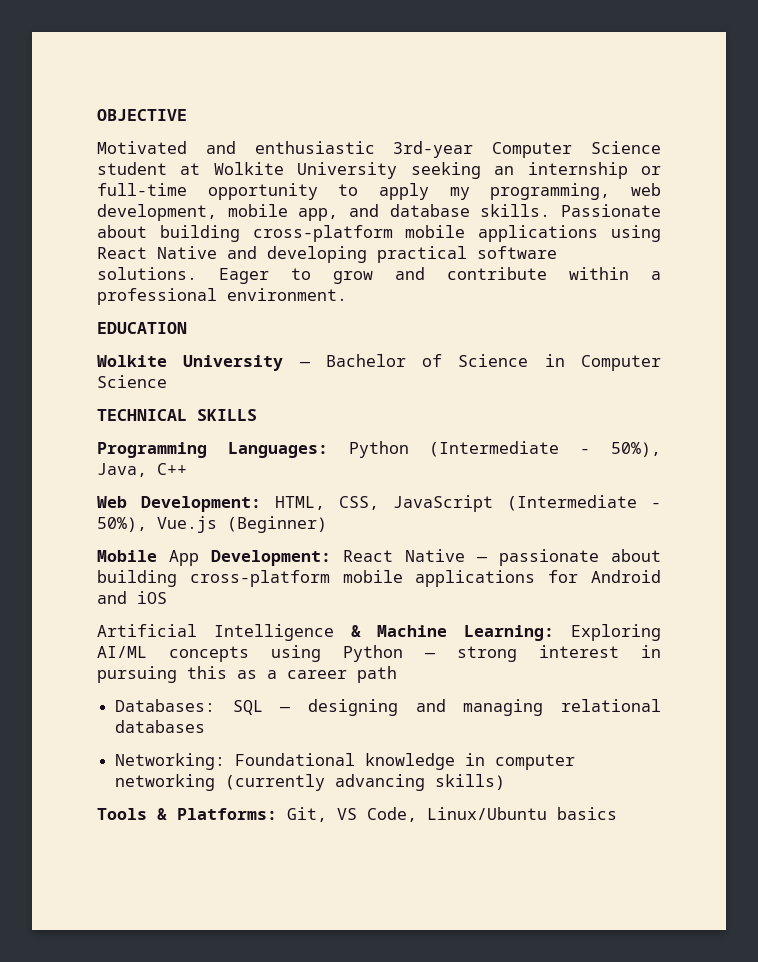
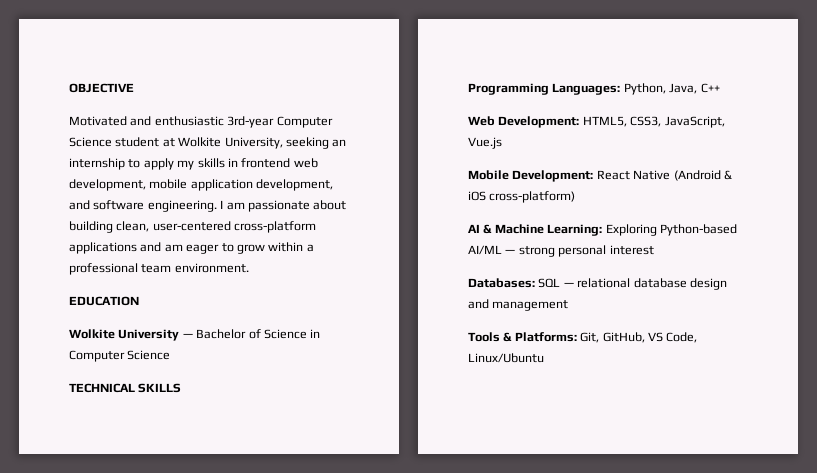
- Motivated and enthusiastic 3rd-year Computer Science student at Wolkite University seeking an internship or full-time opportunity to apply my programming, web development, mobile app, and database skills. Passionate about building cross-platform mobile applications using React Native and developing practical software solutions. Eager to grow and contribute within a professional environment.
+ Motivated and enthusiastic 3rd-year Computer Science student at Wolkite University, seeking an internship to apply my skills in frontend web development, mobile application development, and software engineering. I am passionate about building clean, user-centered cross-platform applications and am eager to grow within a professional team environment.
- Programming Languages: Python (Intermediate - 50%), Java, C++
+ Programming Languages: Python, Java, C++
- Web Development: HTML, CSS, JavaScript (Intermediate - 50%), Vue.js (Beginner)
+ Web Development: HTML5, CSS3, JavaScript, Vue.js
- Mobile App Development: React Native — passionate about building cross-platform mobile applications for Android and iOS
- Artificial Intelligence & Machine Learning: Exploring AI/ML concepts using Python — strong interest in pursuing this as a career path
- Databases: SQL — designing and managing relational databases
- Networking: Foundational knowledge in computer networking (currently advancing skills)
+ Mobile Development: React Native (Android & iOS cross-platform)
+ AI & Machine Learning: Exploring Python-based AI/ML — strong personal interest
+ Databases: SQL — relational database design and management
- Tools & Platforms: Git, VS Code, Linux/Ubuntu basics
+ Tools & Platforms: Git, GitHub, VS Code, Linux/Ubuntu

